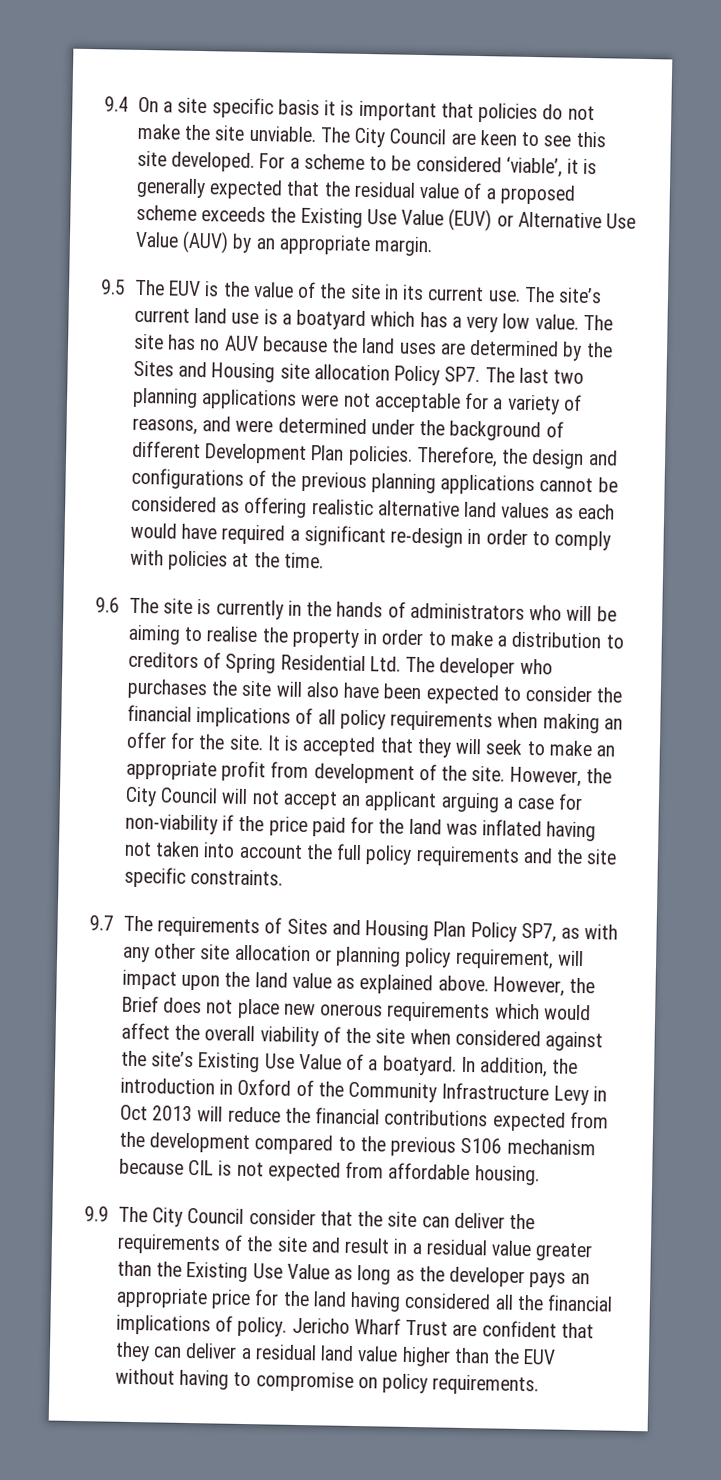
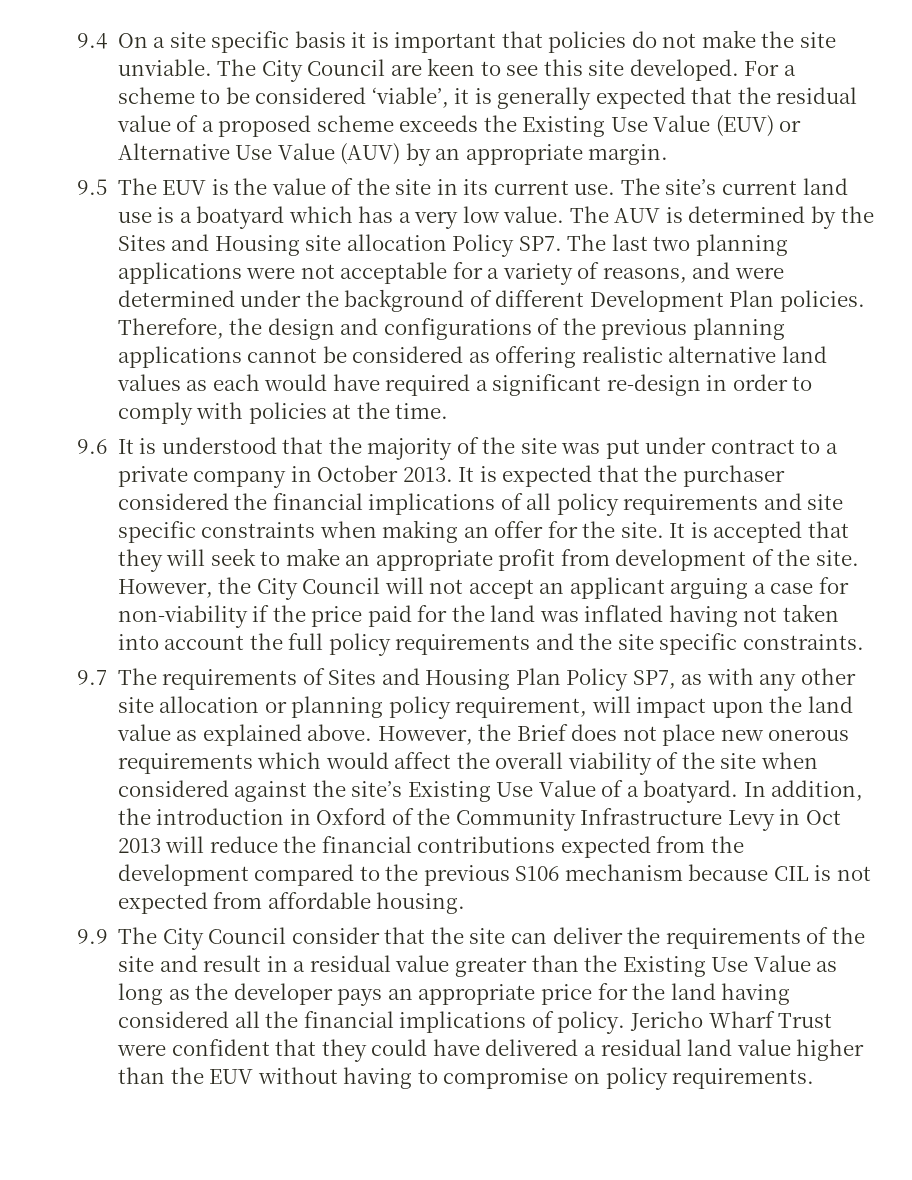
- The site has no AUV because the land uses are determined by the Sites and Housing site allocation Policy SP7. The last two planning applications were not acceptable for a variety of reasons, and were determined under the background of different Development Plan policies.
+ The AUV is determined by the Sites and Housing site allocation Policy SP7. The last two planning applications were not acceptable for a variety of reasons, and were determined under the background of different Development Plan policies.
- 9.6 The site is currently in the hands of administrators who will be aiming to realise the property in order to make a distribution to creditors of Spring Residential Ltd. The developer who purchases the site will also have been expected to consider the financial implications of all policy requirements when making an offer for the site.
+ 9.6 It is understood that the majority of the site was put under contract to a private company in October 2013. It is expected that the purchaser considered the financial implications of all policy requirements and site specific constraints when making an offer for the site.
- Jericho Wharf Trust are confident that they can deliver a residual land value higher than the EUV without having to compromise on policy requirements.
+ Jericho Wharf Trust were confident that they could have delivered a residual land value higher than the EUV without having to compromise on policy requirements.

